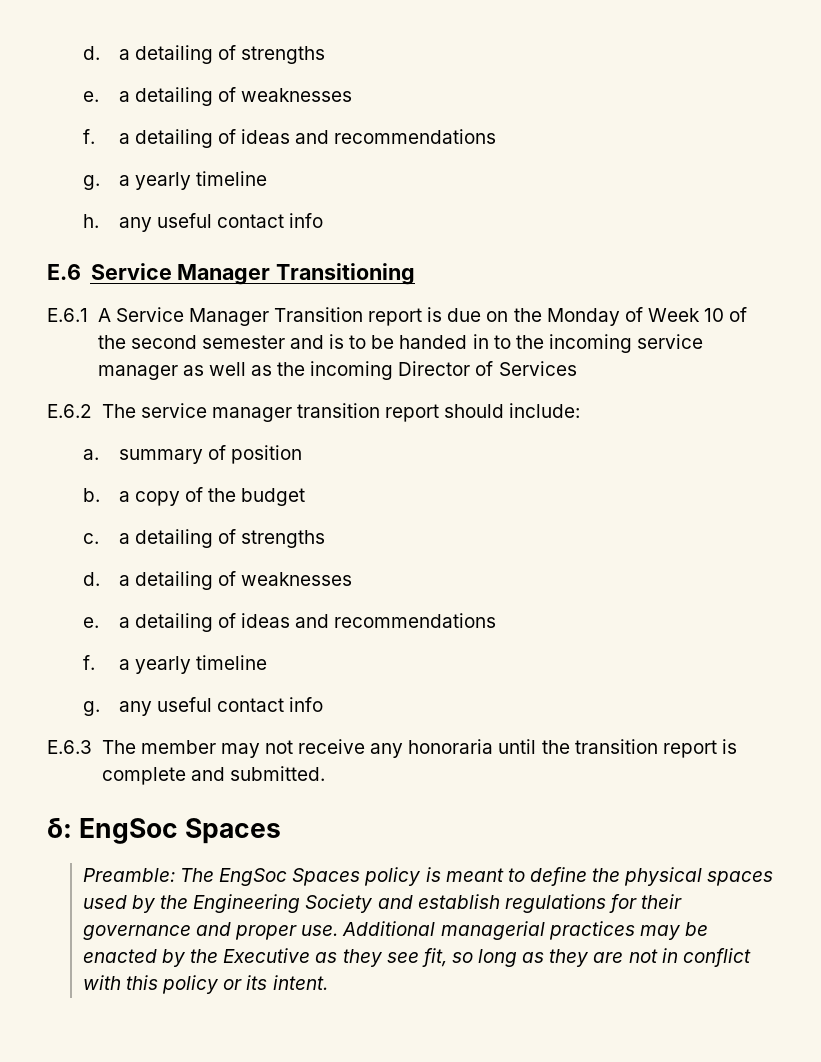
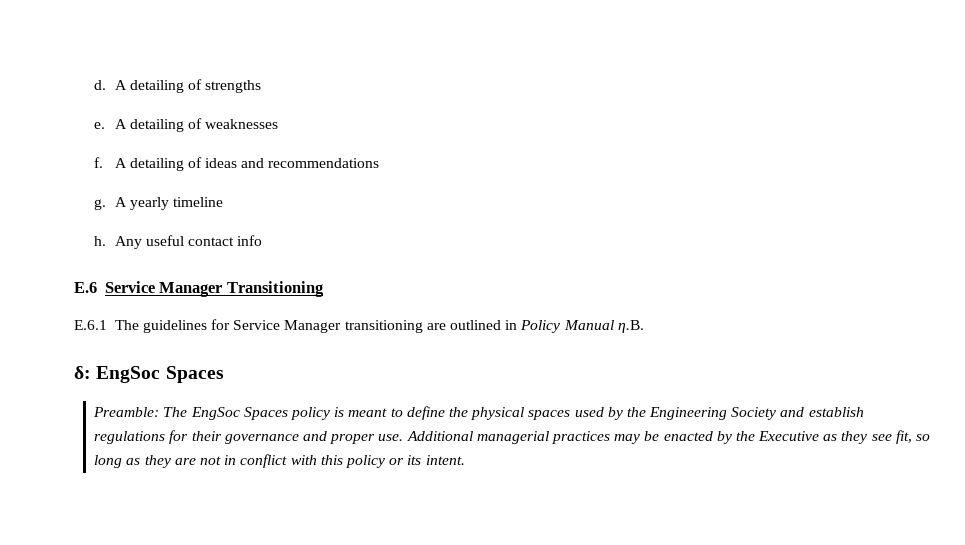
- d. a detailing of strengths
+ d. A detailing of strengths
- e. a detailing of weaknesses
+ e. A detailing of weaknesses
- f. a detailing of ideas and recommendations
+ f. A detailing of ideas and recommendations
- g. a yearly timeline
+ g. A yearly timeline
- h. any useful contact info
+ h. Any useful contact info
- E.6.1 A Service Manager Transition report is due on the Monday of Week 10 of the second semester and is to be handed in to the incoming service manager as well as the incoming Director of Services
- E.6.2 The service manager transition report should include:
- a. summary of position
- b. a copy of the budget
- c. a detailing of strengths
- d. a detailing of weaknesses
- e. a detailing of ideas and recommendations
- f. a yearly timeline
- g. any useful contact info
- E.6.3 The member may not receive any honoraria until the transition report is complete and submitted.
+ E.6.1 The guidelines for Service Manager transitioning are outlined in Policy Manual η.B.

